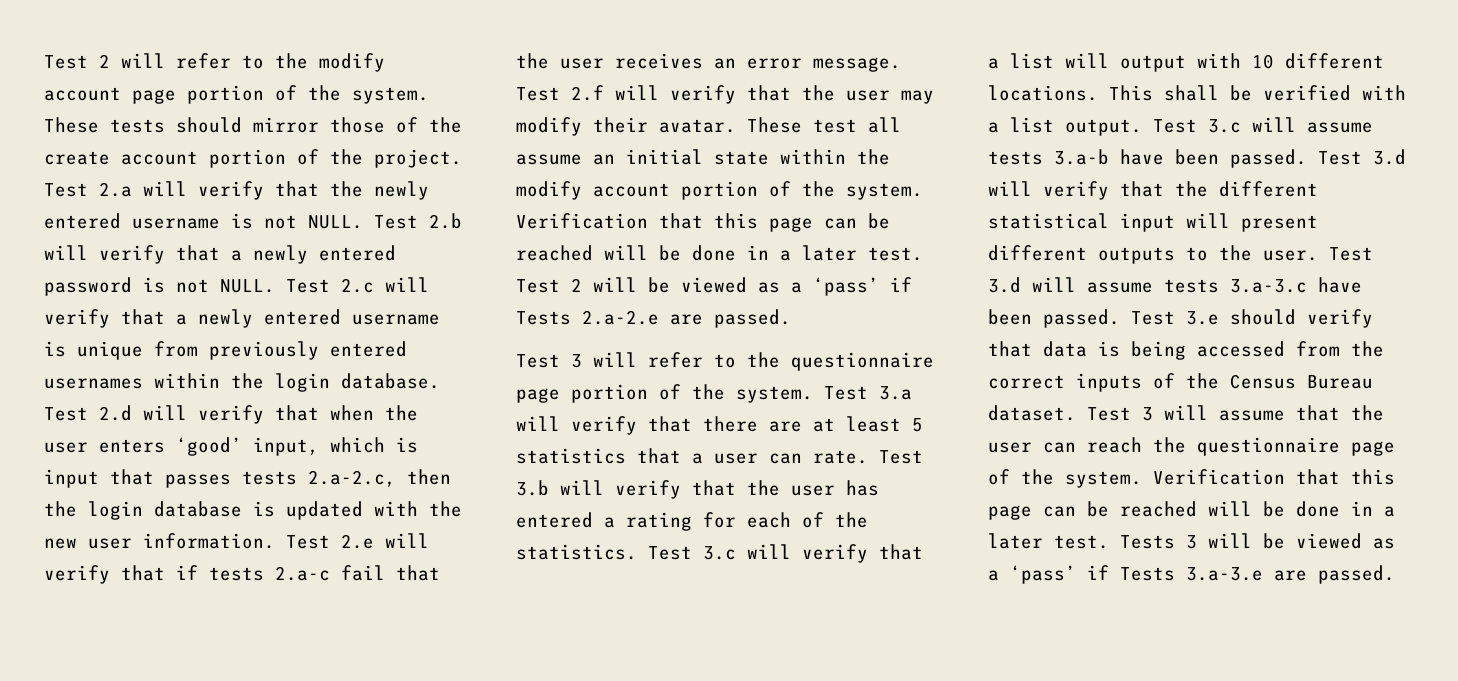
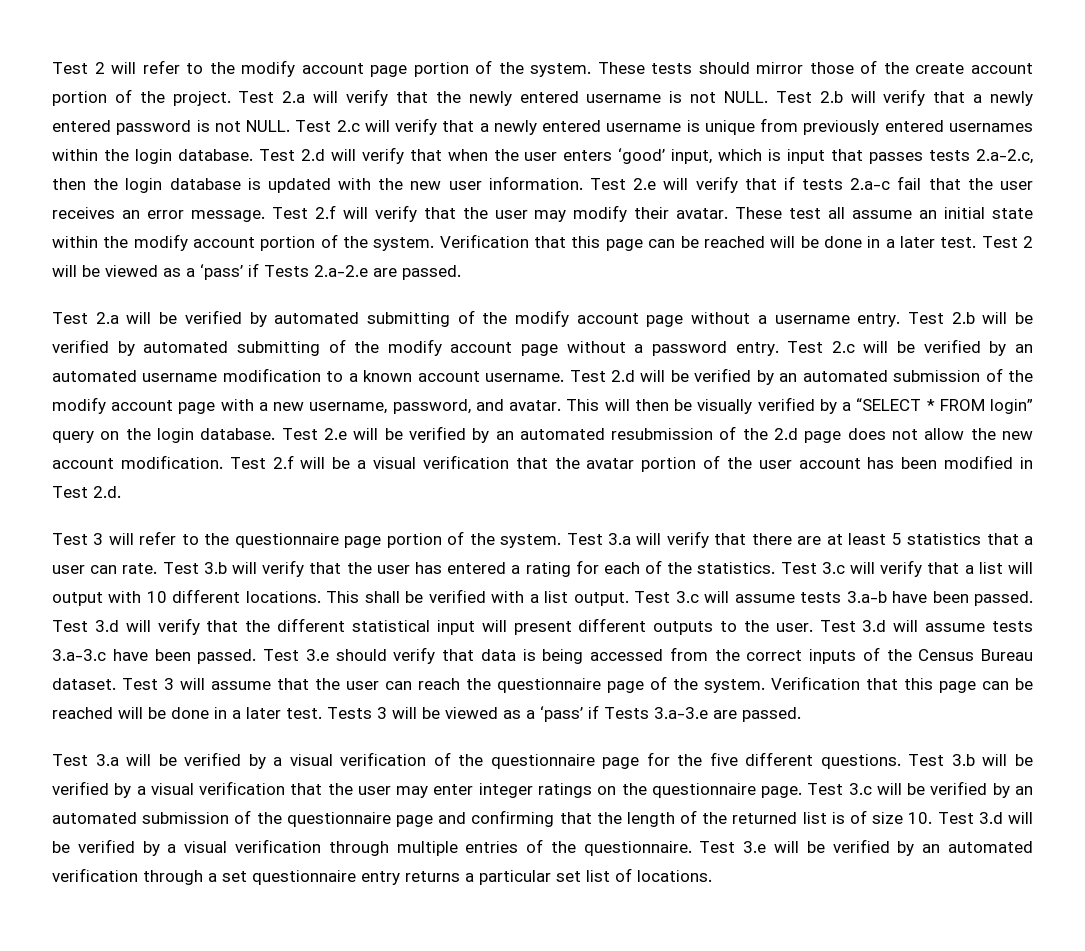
+ Test 2.a will be verified by automated submitting of the modify account page without a username entry. Test 2.b will be verified by automated submitting of the modify account page without a password entry. Test 2.c will be verified by an automated username modification to a known account username. Test 2.d will be verified by an automated submission of the modify account page with a new username, password, and avatar. This will then be visually verified by a “SELECT * FROM login” query on the login database. Test 2.e will be verified by an automated resubmission of the 2.d page does not allow the new account modification. Test 2.f will be a visual verification that the avatar portion of the user account has been modified in Test 2.d.
+ Test 3.a will be verified by a visual verification of the questionnaire page for the five different questions. Test 3.b will be verified by a visual verification that the user may enter integer ratings on the questionnaire page. Test 3.c will be verified by an automated submission of the questionnaire page and confirming that the length of the returned list is of size 10. Test 3.d will be verified by a visual verification through multiple entries of the questionnaire. Test 3.e will be verified by an automated verification through a set questionnaire entry returns a particular set list of locations.

